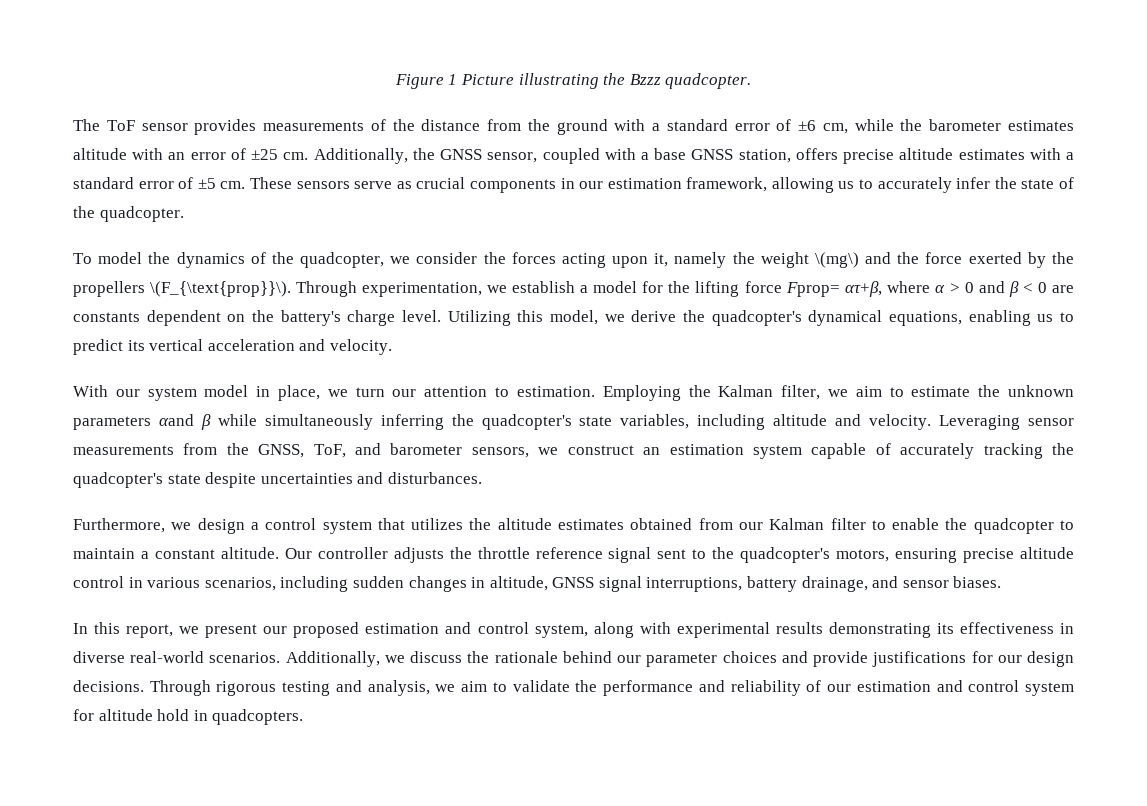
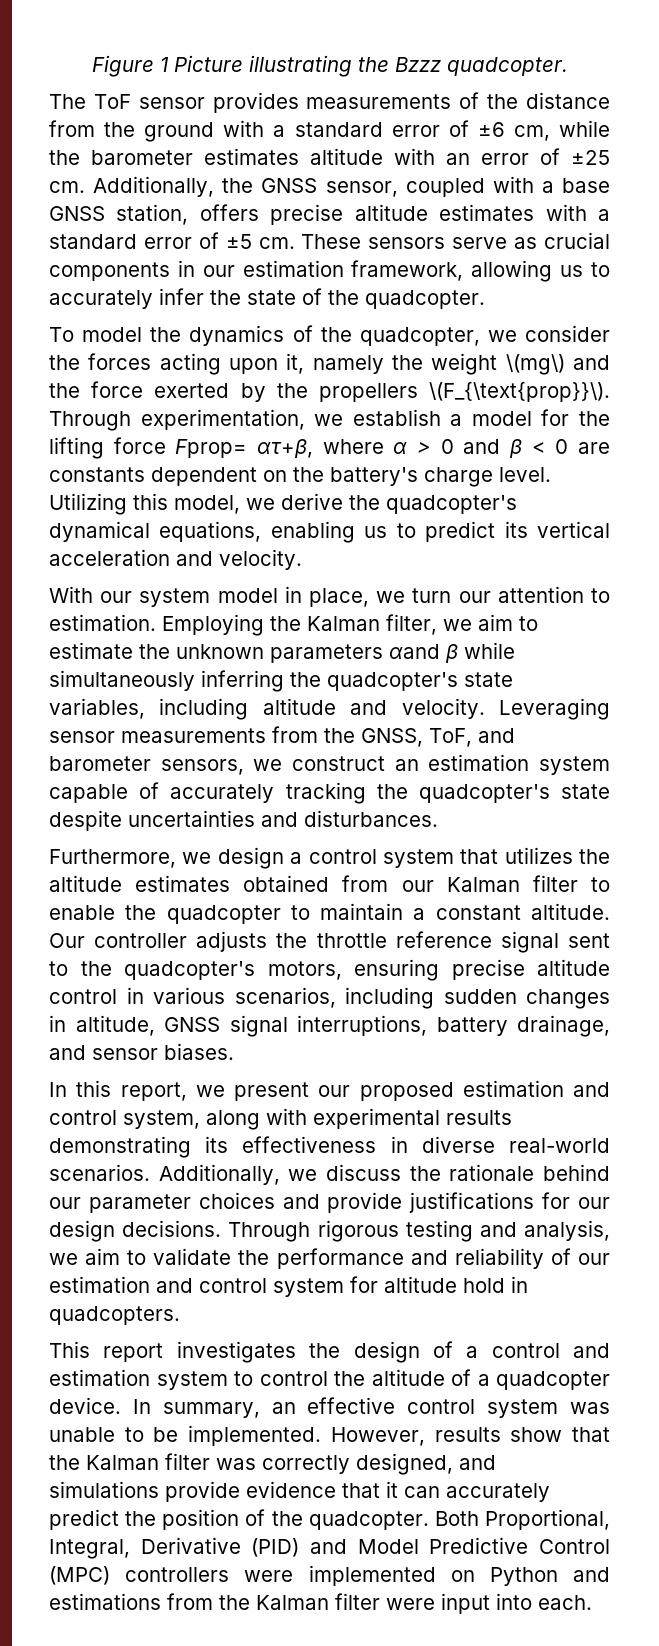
+ This report investigates the design of a control and estimation system to control the altitude of a quadcopter device. In summary, an effective control system was unable to be implemented. However, results show that the Kalman filter was correctly designed, and simulations provide evidence that it can accurately predict the position of the quadcopter. Both Proportional, Integral, Derivative (PID) and Model Predictive Control (MPC) controllers were implemented on Python and estimations from the Kalman filter were input into each.

